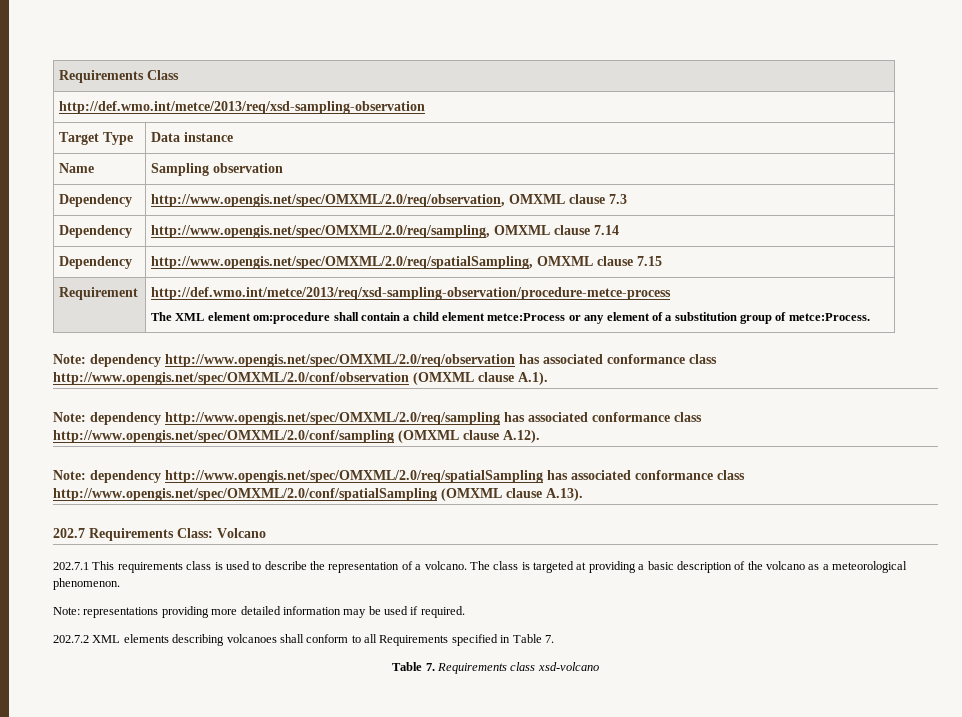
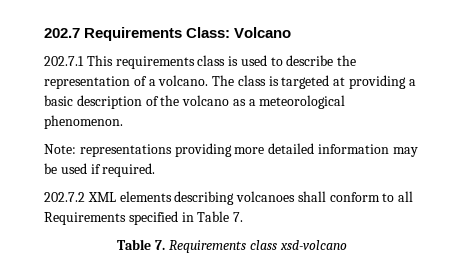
- Requirements Class
- http://def.wmo.int/metce/2013/req/xsd-sampling-observation
- Target Type | Data instance
- Name | Sampling observation
- Dependency | http://www.opengis.net/spec/OMXML/2.0/req/observation, OMXML clause 7.3
- Dependency | http://www.opengis.net/spec/OMXML/2.0/req/sampling, OMXML clause 7.14
- Dependency | http://www.opengis.net/spec/OMXML/2.0/req/spatialSampling, OMXML clause 7.15
- Requirement | http://def.wmo.int/metce/2013/req/xsd-sampling-observation/procedure-metce-process
- The XML element om:procedure shall contain a child element metce:Process or any element of a substitution group of metce:Process.
- Note: dependency http://www.opengis.net/spec/OMXML/2.0/req/observation has associated conformance class http://www.opengis.net/spec/OMXML/2.0/conf/observation (OMXML clause A.1).
- Note: dependency http://www.opengis.net/spec/OMXML/2.0/req/sampling has associated conformance class http://www.opengis.net/spec/OMXML/2.0/conf/sampling (OMXML clause A.12).
- Note: dependency http://www.opengis.net/spec/OMXML/2.0/req/spatialSampling has associated conformance class http://www.opengis.net/spec/OMXML/2.0/conf/spatialSampling (OMXML clause A.13).

